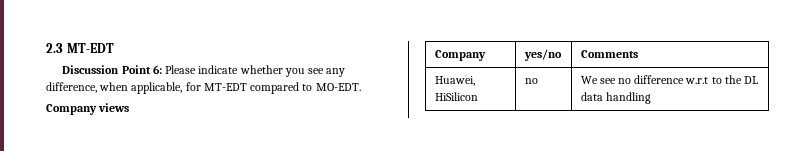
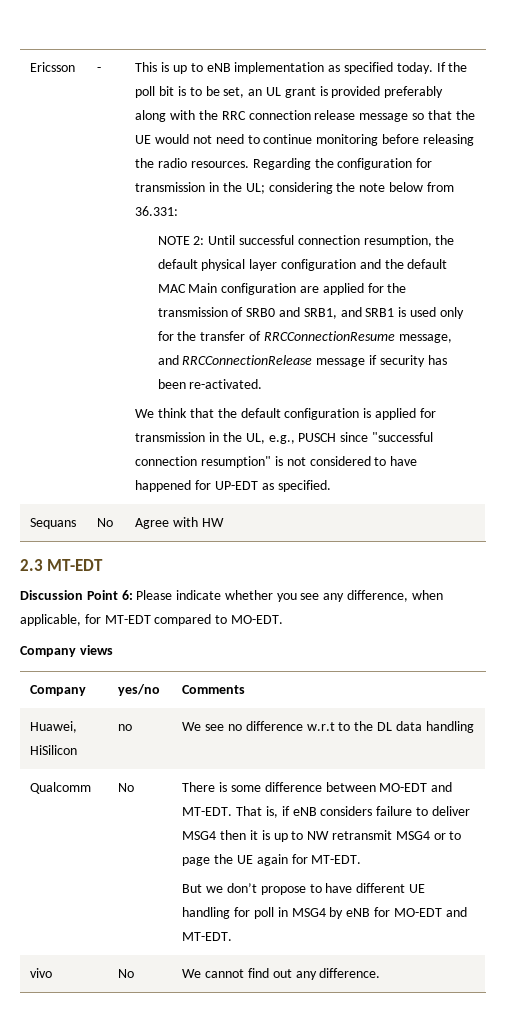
+ Ericsson | - | This is up to eNB implementation as specified today. If the poll bit is to be set, an UL grant is provided preferably along with the RRC connection release message so that the UE would not need to continue monitoring before releasing the radio resources. Regarding the configuration for transmission in the UL; considering the note below from 36.331:
+ NOTE 2: Until successful connection resumption, the default physical layer configuration and the default MAC Main configuration are applied for the transmission of SRB0 and SRB1, and SRB1 is used only for the transfer of RRCConnectionResume message, and RRCConnectionRelease message if security has been re-activated.
+ We think that the default configuration is applied for transmission in the UL, e.g., PUSCH since "successful connection resumption" is not considered to have happened for UP-EDT as specified.
+ Sequans | No | Agree with HW
+ Qualcomm | No | There is some difference between MO-EDT and MT-EDT. That is, if eNB considers failure to deliver MSG4 then it is up to NW retransmit MSG4 or to page the UE again for MT-EDT.
+ But we don’t propose to have different UE handling for poll in MSG4 by eNB for MO-EDT and MT-EDT.
+ vivo | No | We cannot find out any difference.

